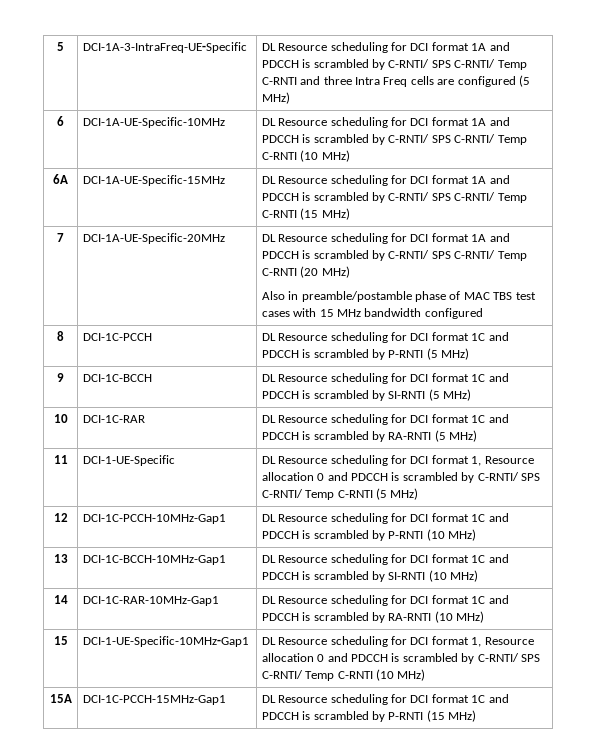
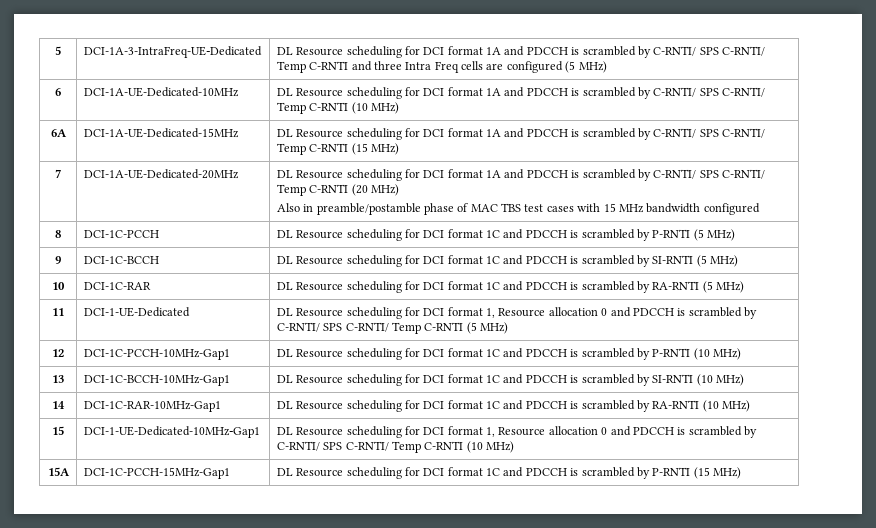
- 5 | DCI-1A-3-IntraFreq-UE-Specific | DL Resource scheduling for DCI format 1A and PDCCH is scrambled by C-RNTI/ SPS C-RNTI/ Temp C-RNTI and three Intra Freq cells are configured (5 MHz)
+ 5 | DCI-1A-3-IntraFreq-UE-Dedicated | DL Resource scheduling for DCI format 1A and PDCCH is scrambled by C-RNTI/ SPS C-RNTI/ Temp C-RNTI and three Intra Freq cells are configured (5 MHz)
- 6 | DCI-1A-UE-Specific-10MHz | DL Resource scheduling for DCI format 1A and PDCCH is scrambled by C-RNTI/ SPS C-RNTI/ Temp C-RNTI (10 MHz)
+ 6 | DCI-1A-UE-Dedicated-10MHz | DL Resource scheduling for DCI format 1A and PDCCH is scrambled by C-RNTI/ SPS C-RNTI/ Temp C-RNTI (10 MHz)
- 6A | DCI-1A-UE-Specific-15MHz | DL Resource scheduling for DCI format 1A and PDCCH is scrambled by C-RNTI/ SPS C-RNTI/ Temp C-RNTI (15 MHz)
+ 6A | DCI-1A-UE-Dedicated-15MHz | DL Resource scheduling for DCI format 1A and PDCCH is scrambled by C-RNTI/ SPS C-RNTI/ Temp C-RNTI (15 MHz)
- 7 | DCI-1A-UE-Specific-20MHz | DL Resource scheduling for DCI format 1A and PDCCH is scrambled by C-RNTI/ SPS C-RNTI/ Temp C-RNTI (20 MHz)
+ 7 | DCI-1A-UE-Dedicated-20MHz | DL Resource scheduling for DCI format 1A and PDCCH is scrambled by C-RNTI/ SPS C-RNTI/ Temp C-RNTI (20 MHz)
- 11 | DCI-1-UE-Specific | DL Resource scheduling for DCI format 1, Resource allocation 0 and PDCCH is scrambled by C-RNTI/ SPS C-RNTI/ Temp C-RNTI (5 MHz)
+ 11 | DCI-1-UE-Dedicated | DL Resource scheduling for DCI format 1, Resource allocation 0 and PDCCH is scrambled by C-RNTI/ SPS C-RNTI/ Temp C-RNTI (5 MHz)
- 15 | DCI-1-UE-Specific-10MHz-Gap1 | DL Resource scheduling for DCI format 1, Resource allocation 0 and PDCCH is scrambled by C-RNTI/ SPS C-RNTI/ Temp C-RNTI (10 MHz)
+ 15 | DCI-1-UE-Dedicated-10MHz-Gap1 | DL Resource scheduling for DCI format 1, Resource allocation 0 and PDCCH is scrambled by C-RNTI/ SPS C-RNTI/ Temp C-RNTI (10 MHz)

